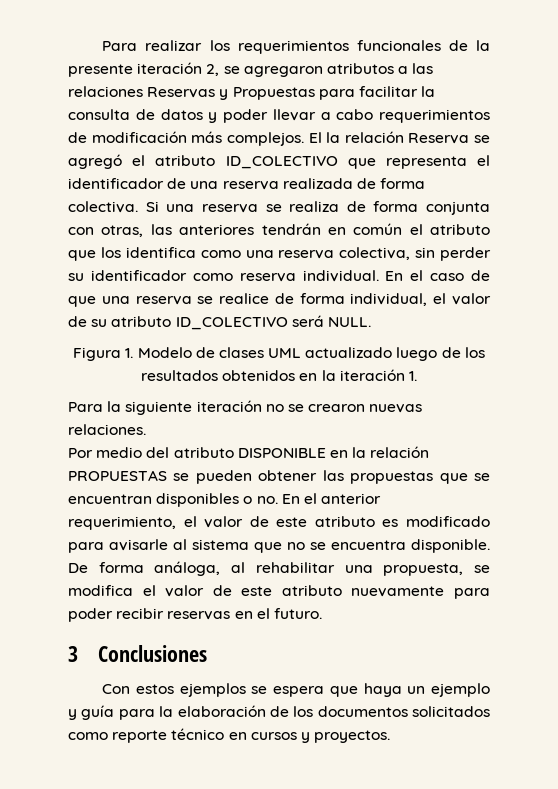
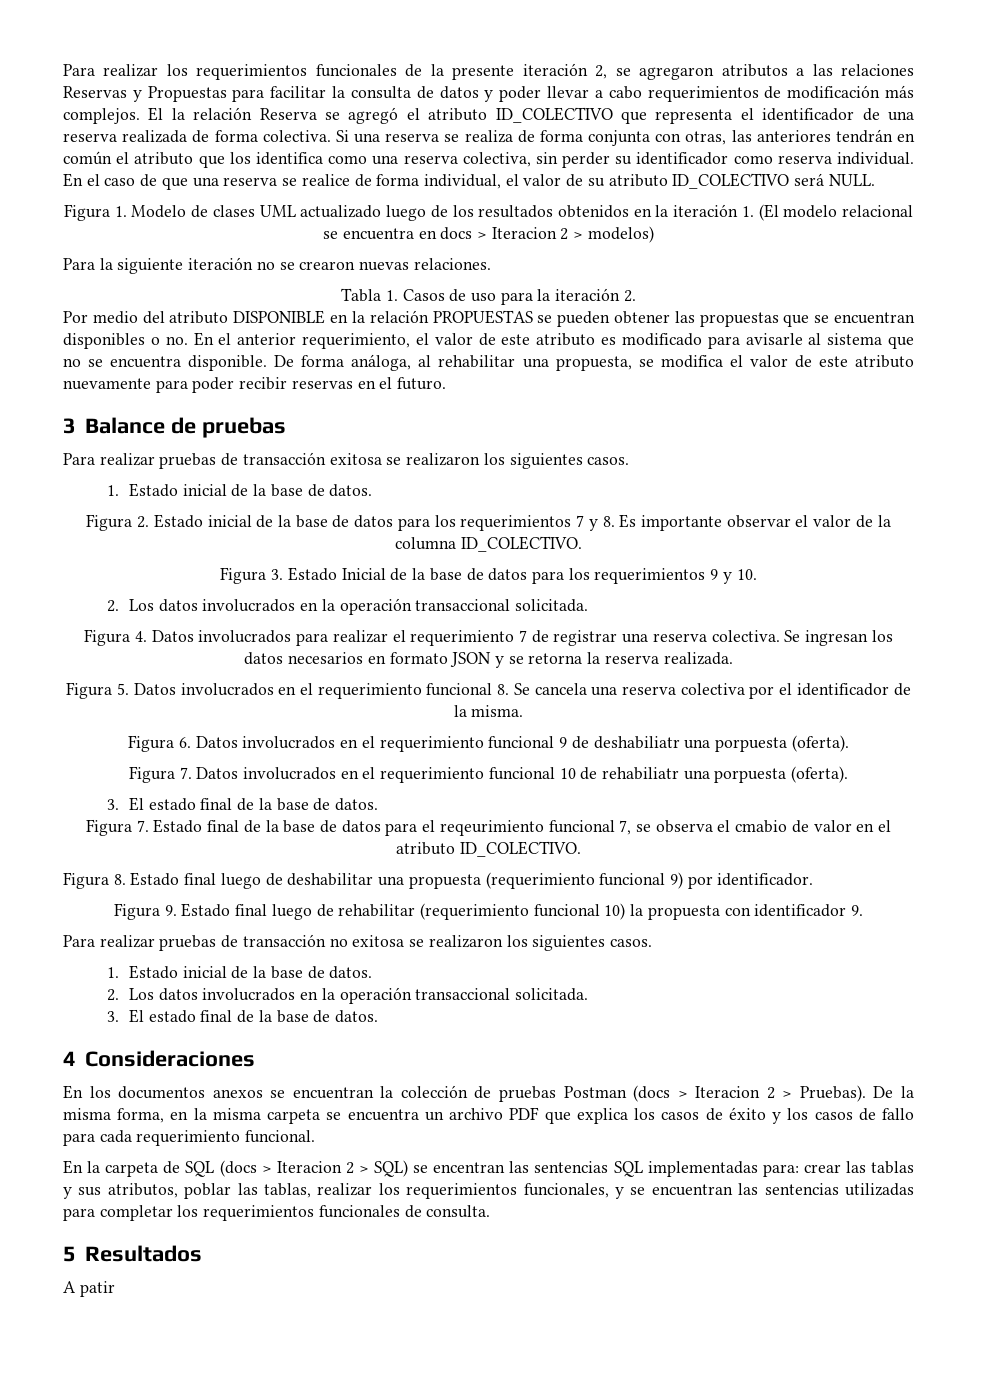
- Figura 1. Modelo de clases UML actualizado luego de los resultados obtenidos en la iteración 1.
+ Figura 1. Modelo de clases UML actualizado luego de los resultados obtenidos en la iteración 1. (El modelo relacional se encuentra en docs > Iteracion 2 > modelos)
+ Tabla 1. Casos de uso para la iteración 2.
- 3 Conclusiones
- Con estos ejemplos se espera que haya un ejemplo y guía para la elaboración de los documentos solicitados como reporte técnico en cursos y proyectos.
+ 3 Balance de pruebas
+ Para realizar pruebas de transacción exitosa se realizaron los siguientes casos.
+ 1. Estado inicial de la base de datos.
+ Figura 2. Estado inicial de la base de datos para los requerimientos 7 y 8. Es importante observar el valor de la columna ID_COLECTIVO.
+ Figura 3. Estado Inicial de la base de datos para los requerimientos 9 y 10.
+ 2. Los datos involucrados en la operación transaccional solicitada.
+ Figura 4. Datos involucrados para realizar el requerimiento 7 de registrar una reserva colectiva. Se ingresan los datos necesarios en formato JSON y se retorna la reserva realizada.
+ Figura 5. Datos involucrados en el requerimiento funcional 8. Se cancela una reserva colectiva por el identificador de la misma.
+ Figura 6. Datos involucrados en el requerimiento funcional 9 de deshabiliatr una porpuesta (oferta).
+ Figura 7. Datos involucrados en el requerimiento funcional 10 de rehabiliatr una porpuesta (oferta).
+ 3. El estado final de la base de datos.
+ Figura 7. Estado final de la base de datos para el reqeurimiento funcional 7, se observa el cmabio de valor en el atributo ID_COLECTIVO.
+ Figura 8. Estado final luego de deshabilitar una propuesta (requerimiento funcional 9) por identificador.
+ Figura 9. Estado final luego de rehabilitar (requerimiento funcional 10) la propuesta con identificador 9.
+ Para realizar pruebas de transacción no exitosa se realizaron los siguientes casos.
+ 1. Estado inicial de la base de datos.
+ 2. Los datos involucrados en la operación transaccional solicitada.
+ 3. El estado final de la base de datos.
+ 4 Consideraciones
+ En los documentos anexos se encuentran la colección de pruebas Postman (docs > Iteracion 2 > Pruebas). De la misma forma, en la misma carpeta se encuentra un archivo PDF que explica los casos de éxito y los casos de fallo para cada requerimiento funcional.
+ En la carpeta de SQL (docs > Iteracion 2 > SQL) se encentran las sentencias SQL implementadas para: crear las tablas y sus atributos, poblar las tablas, realizar los requerimientos funcionales, y se encuentran las sentencias utilizadas para completar los requerimientos funcionales de consulta.
+ 5 Resultados
+ A patir

